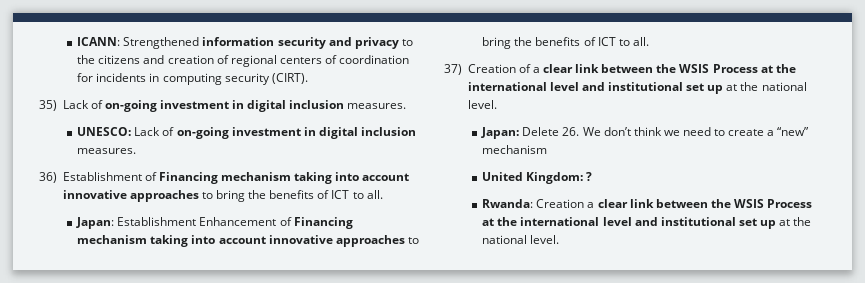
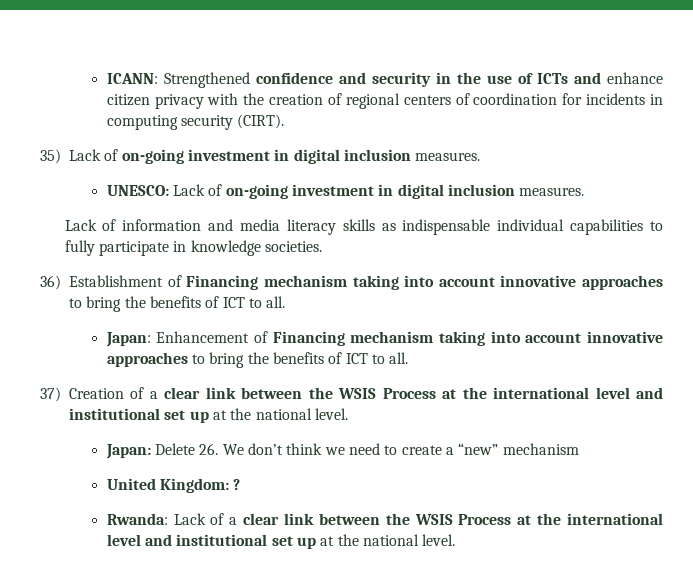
- ICANN: Strengthened information security and privacy to the citizens and creation of regional centers of coordination for incidents in computing security (CIRT).
+ ICANN: Strengthened confidence and security in the use of ICTs and enhance citizen privacy with the creation of regional centers of coordination for incidents in computing security (CIRT).
+ Lack of information and media literacy skills as indispensable individual capabilities to fully participate in knowledge societies.
- Japan: Establishment Enhancement of Financing mechanism taking into account innovative approaches to bring the benefits of ICT to all.
+ Japan: Enhancement of Financing mechanism taking into account innovative approaches to bring the benefits of ICT to all.
- Rwanda: Creation a clear link between the WSIS Process at the international level and institutional set up at the national level.
+ Rwanda: Lack of a clear link between the WSIS Process at the international level and institutional set up at the national level.

